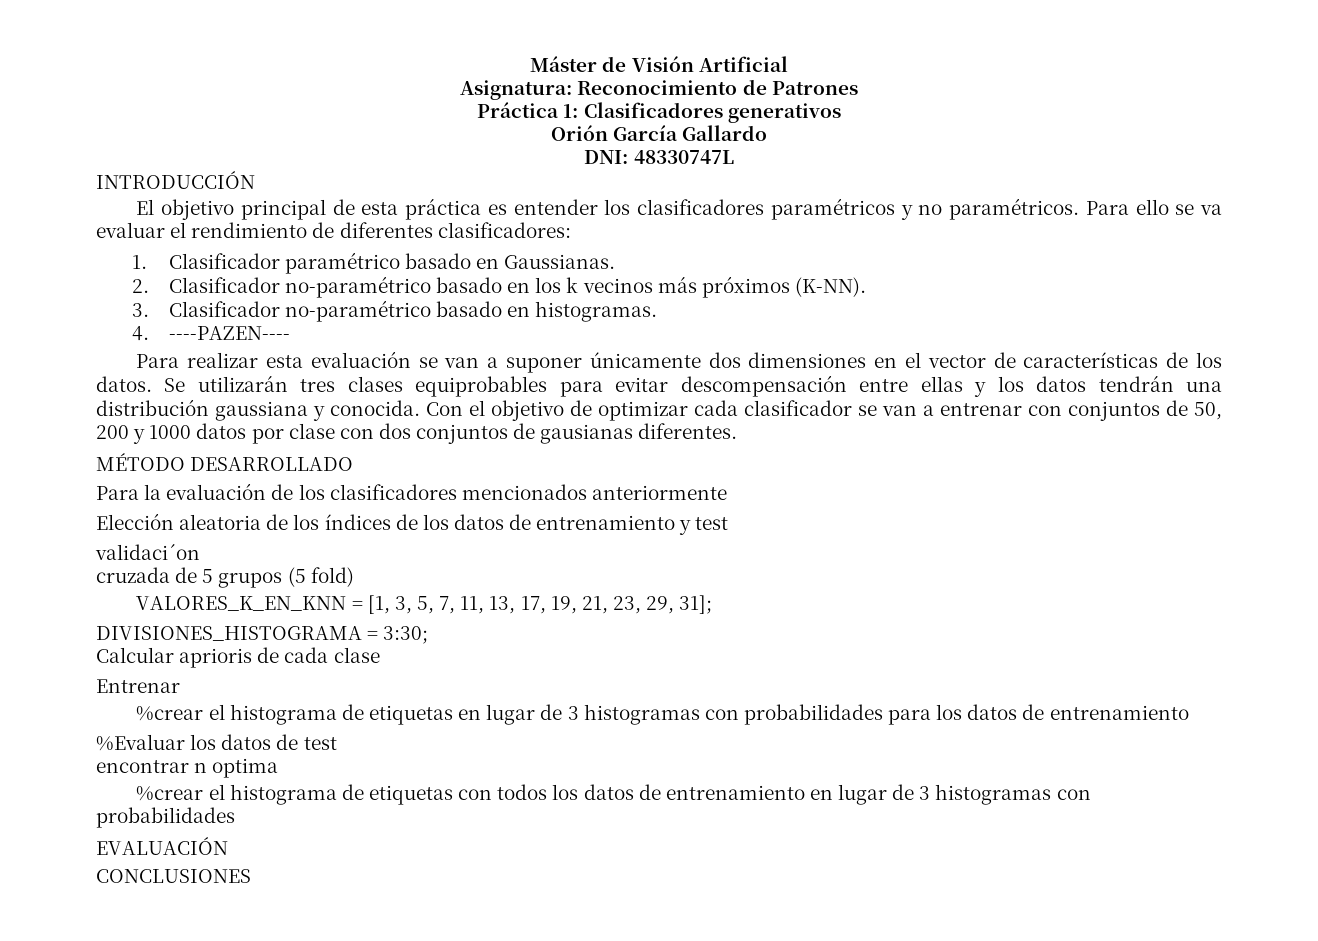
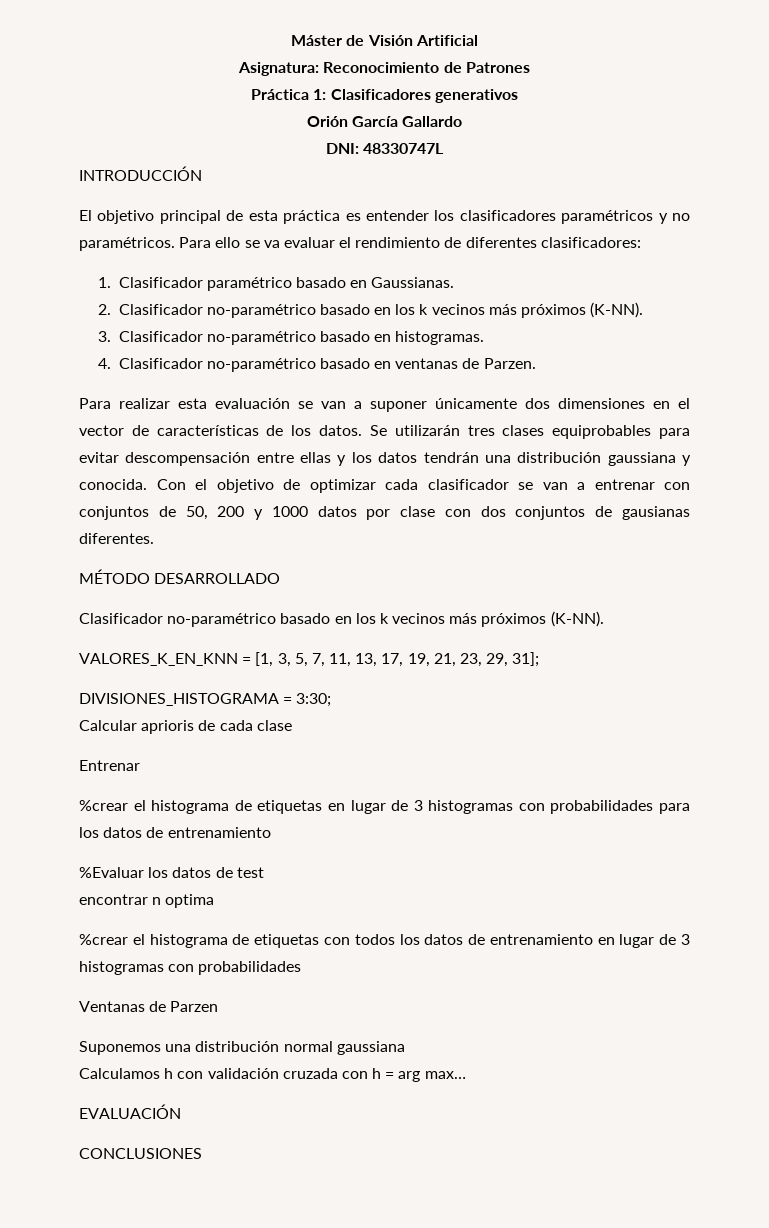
- 4. ----PAZEN----
+ 4. Clasificador no-paramétrico basado en ventanas de Parzen.
  MÉTODO DESARROLLADO
- Para la evaluación de los clasificadores mencionados anteriormente
- Elección aleatoria de los índices de los datos de entrenamiento y test
- validaci´on
- cruzada de 5 grupos (5 fold)
+ Clasificador no-paramétrico basado en los k vecinos más próximos (K-NN).
+ Ventanas de Parzen
+ Suponemos una distribución normal gaussiana
+ Calculamos h con validación cruzada con h = arg max…

